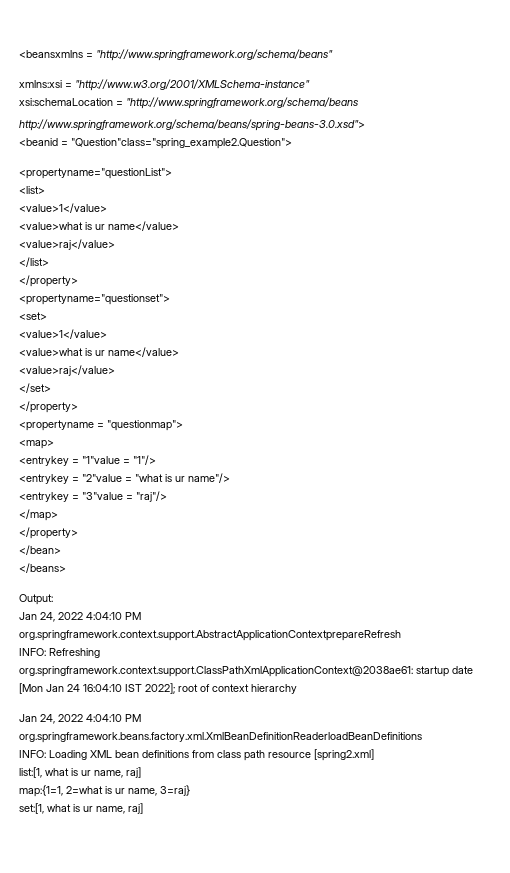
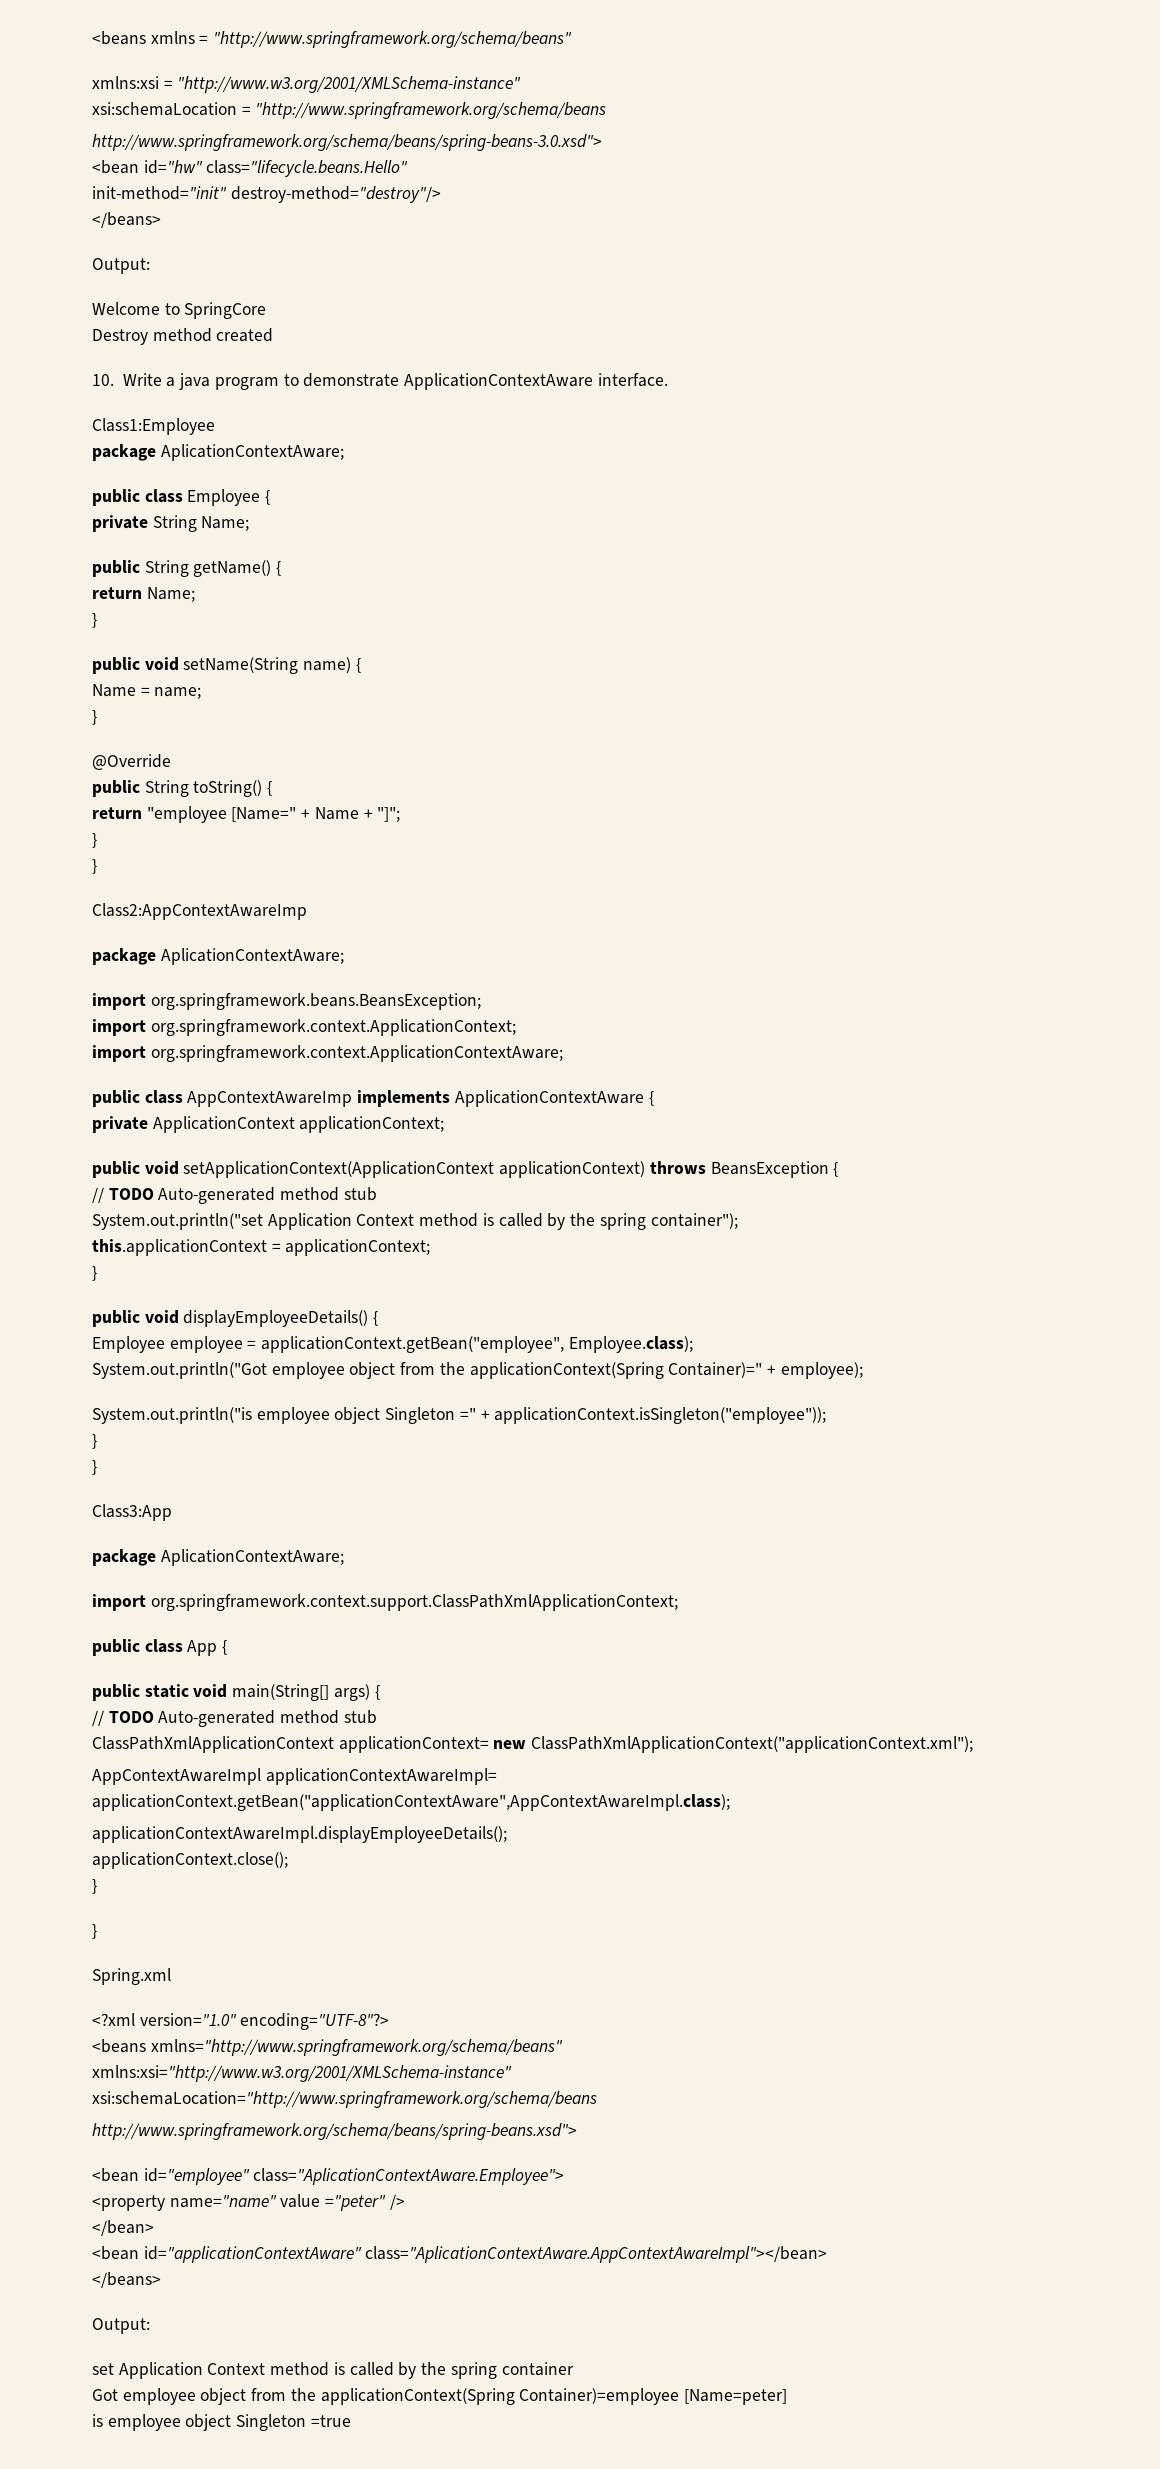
- <beansxmlns = "http://www.springframework.org/schema/beans"
+ <beans xmlns = "http://www.springframework.org/schema/beans"
- <beanid = "Question"class="spring_example2.Question">
- <propertyname="questionList">
- <list>
- <value>1</value>
- <value>what is ur name</value>
- <value>raj</value>
- </list>
- </property>
- <propertyname="questionset">
- <set>
- <value>1</value>
- <value>what is ur name</value>
- <value>raj</value>
- </set>
- </property>
- <propertyname = "questionmap">
- <map>
- <entrykey = "1"value = "1"/>
- <entrykey = "2"value = "what is ur name"/>
- <entrykey = "3"value = "raj"/>
- </map>
- </property>
- </bean>
+ <bean id="hw" class="lifecycle.beans.Hello"
+ init-method="init" destroy-method="destroy"/>
  </beans>
  Output:
- Jan 24, 2022 4:04:10 PM org.springframework.context.support.AbstractApplicationContextprepareRefresh
- INFO: Refreshing org.springframework.context.support.ClassPathXmlApplicationContext@2038ae61: startup date [Mon Jan 24 16:04:10 IST 2022]; root of context hierarchy
- Jan 24, 2022 4:04:10 PM org.springframework.beans.factory.xml.XmlBeanDefinitionReaderloadBeanDefinitions
- INFO: Loading XML bean definitions from class path resource [spring2.xml]
- list:[1, what is ur name, raj]
- map:{1=1, 2=what is ur name, 3=raj}
- set:[1, what is ur name, raj]
+ Welcome to SpringCore
+ Destroy method created
+ 10. Write a java program to demonstrate ApplicationContextAware interface.
+ Class1:Employee
+ package AplicationContextAware;
+ public class Employee {
+ private String Name;
+ public String getName() {
+ return Name;
+ }
+ public void setName(String name) {
+ Name = name;
+ }
+ @Override
+ public String toString() {
+ return "employee [Name=" + Name + "]";
+ }
+ }
+ Class2:AppContextAwareImp
+ package AplicationContextAware;
+ import org.springframework.beans.BeansException;
+ import org.springframework.context.ApplicationContext;
+ import org.springframework.context.ApplicationContextAware;
+ public class AppContextAwareImp implements ApplicationContextAware {
+ private ApplicationContext applicationContext;
+ public void setApplicationContext(ApplicationContext applicationContext) throws BeansException {
+ // TODO Auto-generated method stub
+ System.out.println("set Application Context method is called by the spring container");
+ this.applicationContext = applicationContext;
+ }
+ public void displayEmployeeDetails() {
+ Employee employee = applicationContext.getBean("employee", Employee.class);
+ System.out.println("Got employee object from the applicationContext(Spring Container)=" + employee);
+ System.out.println("is employee object Singleton =" + applicationContext.isSingleton("employee"));
+ }
+ }
+ Class3:App
+ package AplicationContextAware;
+ import org.springframework.context.support.ClassPathXmlApplicationContext;
+ public class App {
+ public static void main(String[] args) {
+ // TODO Auto-generated method stub
+ ClassPathXmlApplicationContext applicationContext= new ClassPathXmlApplicationContext("applicationContext.xml");
+ AppContextAwareImpl applicationContextAwareImpl= applicationContext.getBean("applicationContextAware",AppContextAwareImpl.class);
+ applicationContextAwareImpl.displayEmployeeDetails();
+ applicationContext.close();
+ }
+ }
+ Spring.xml
+ <?xml version="1.0" encoding="UTF-8"?>
+ <beans xmlns="http://www.springframework.org/schema/beans"
+ xmlns:xsi="http://www.w3.org/2001/XMLSchema-instance"
+ xsi:schemaLocation="http://www.springframework.org/schema/beans
+ http://www.springframework.org/schema/beans/spring-beans.xsd">
+ <bean id="employee" class="AplicationContextAware.Employee">
+ <property name="name" value ="peter" />
+ </bean>
+ <bean id="applicationContextAware" class="AplicationContextAware.AppContextAwareImpl"></bean>
+ </beans>
+ Output:
+ set Application Context method is called by the spring container
+ Got employee object from the applicationContext(Spring Container)=employee [Name=peter]
+ is employee object Singleton =true

